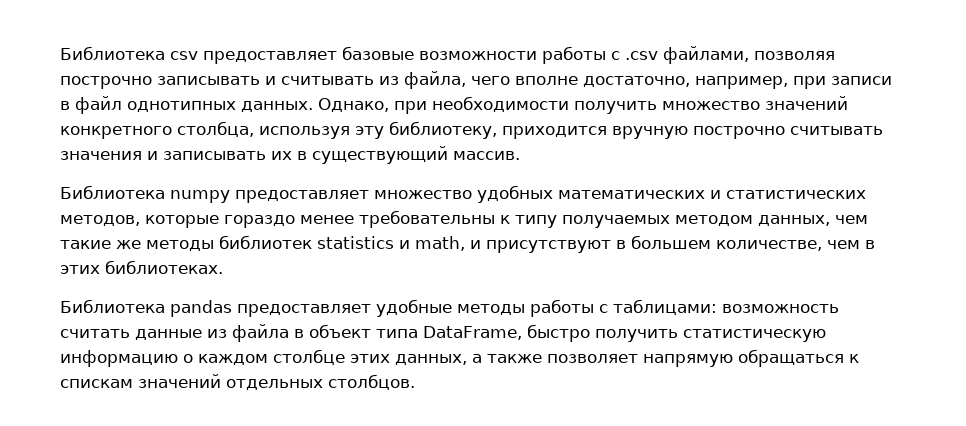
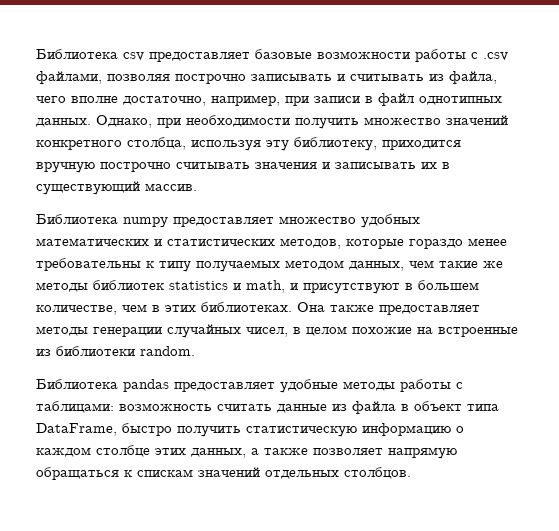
+ Она также предоставляет методы генерации случайных чисел, в целом похожие на встроенные из библиотеки random.

